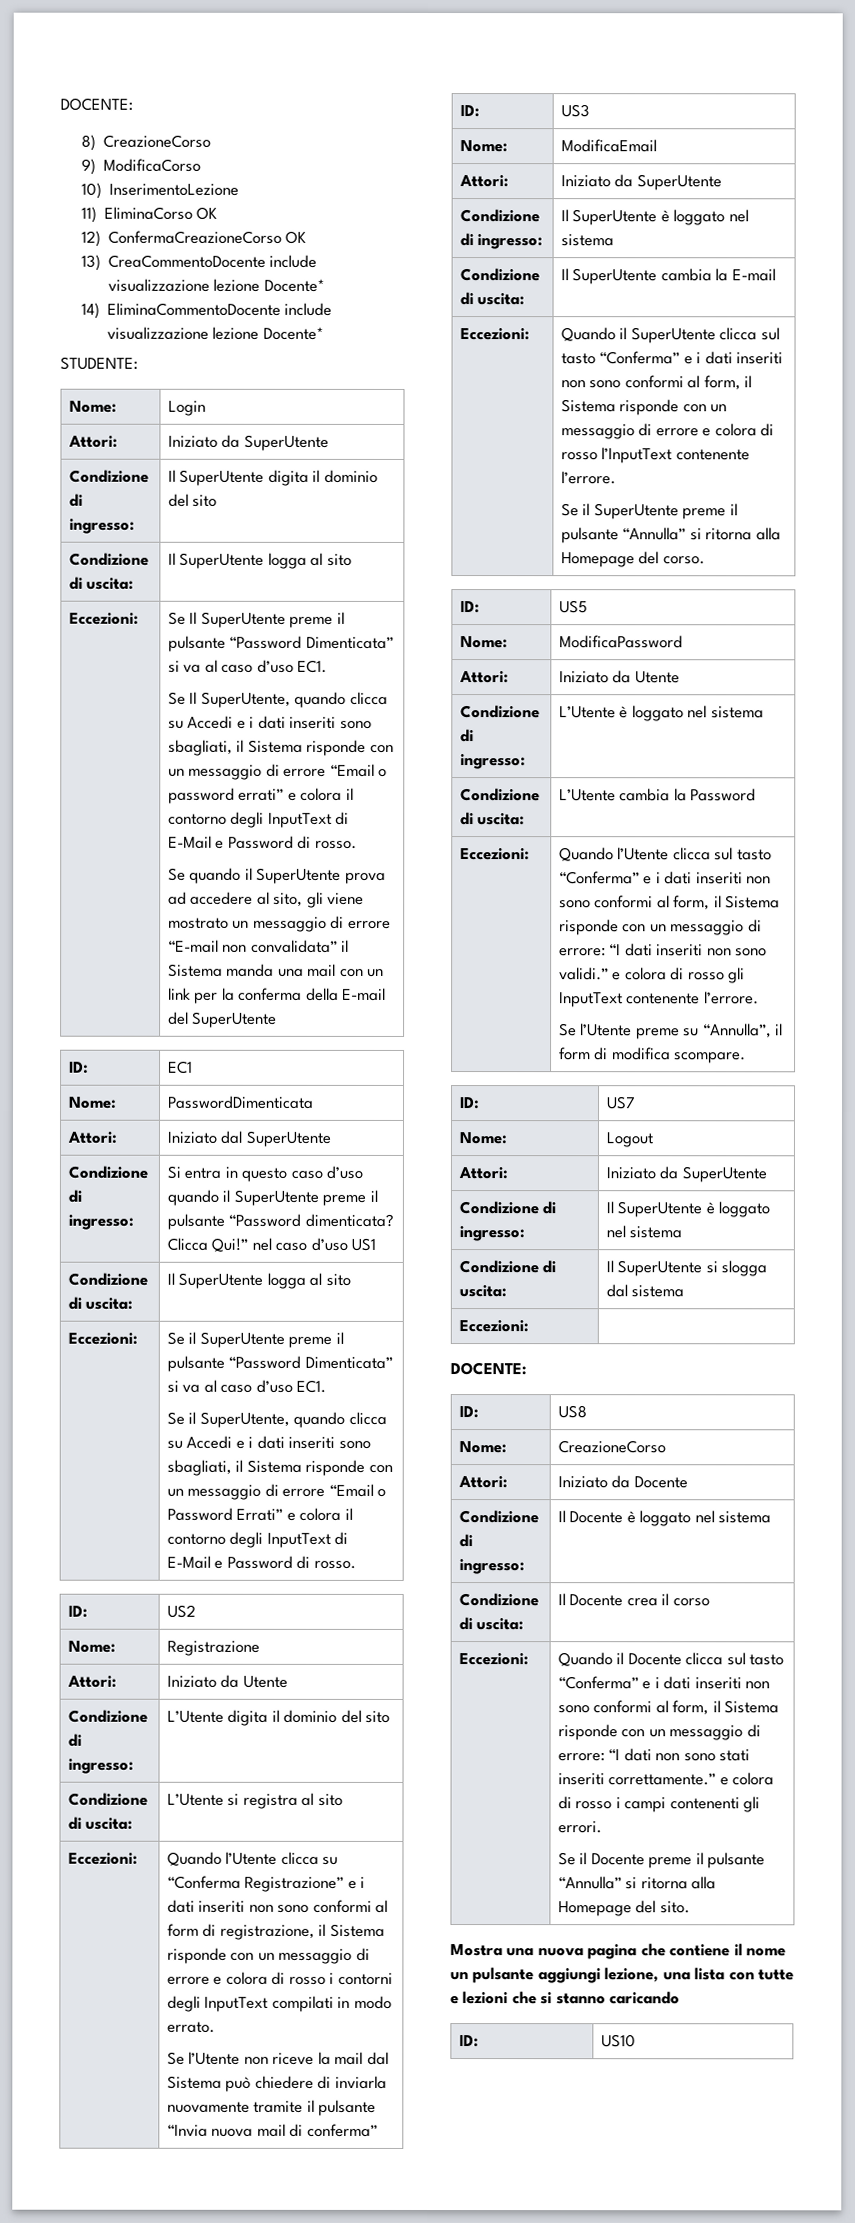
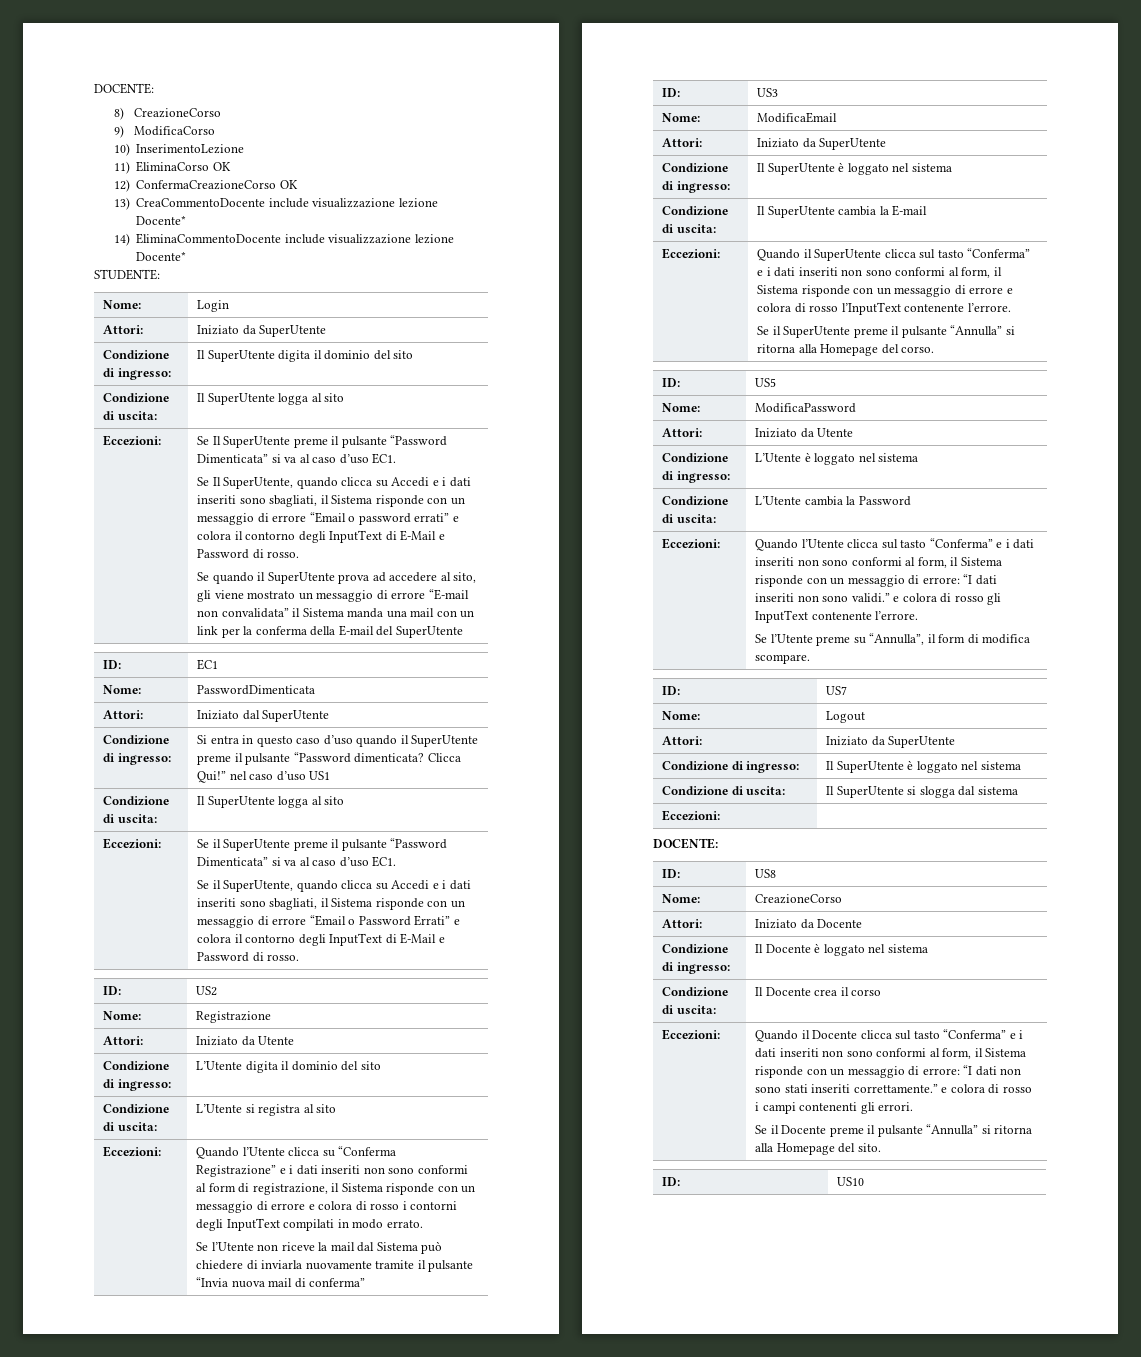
- Mostra una nuova pagina che contiene il nome un pulsante aggiungi lezione, una lista con tutte e lezioni che si stanno caricando

